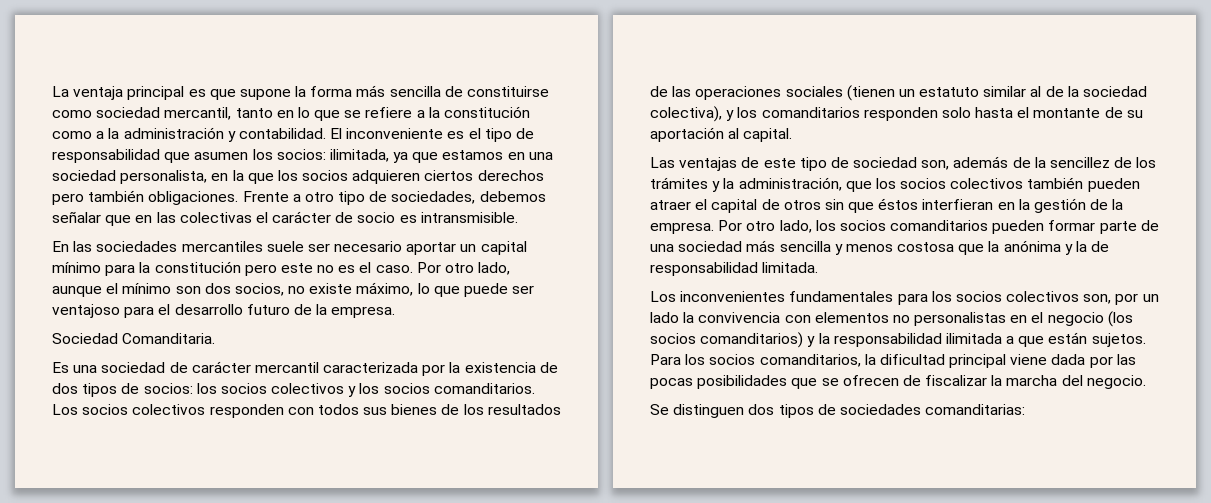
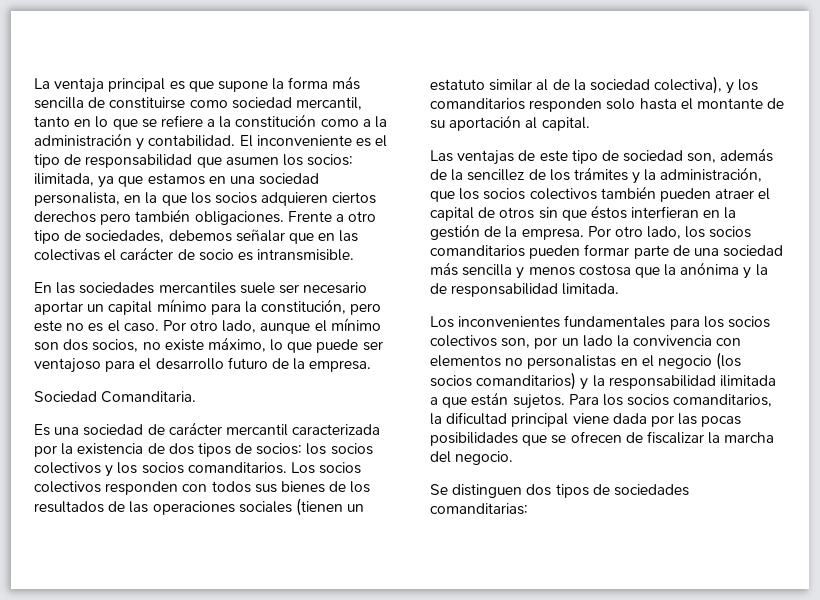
- En las sociedades mercantiles suele ser necesario aportar un capital mínimo para la constitución pero este no es el caso.
+ En las sociedades mercantiles suele ser necesario aportar un capital mínimo para la constitución, pero este no es el caso.

